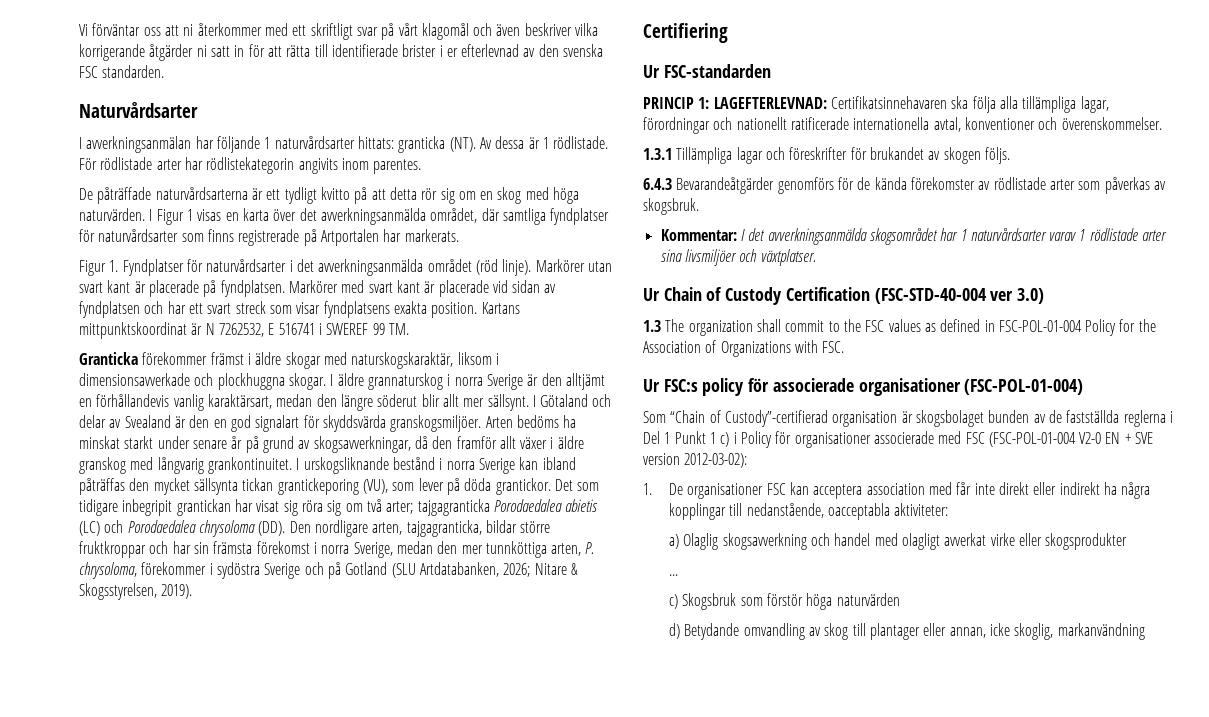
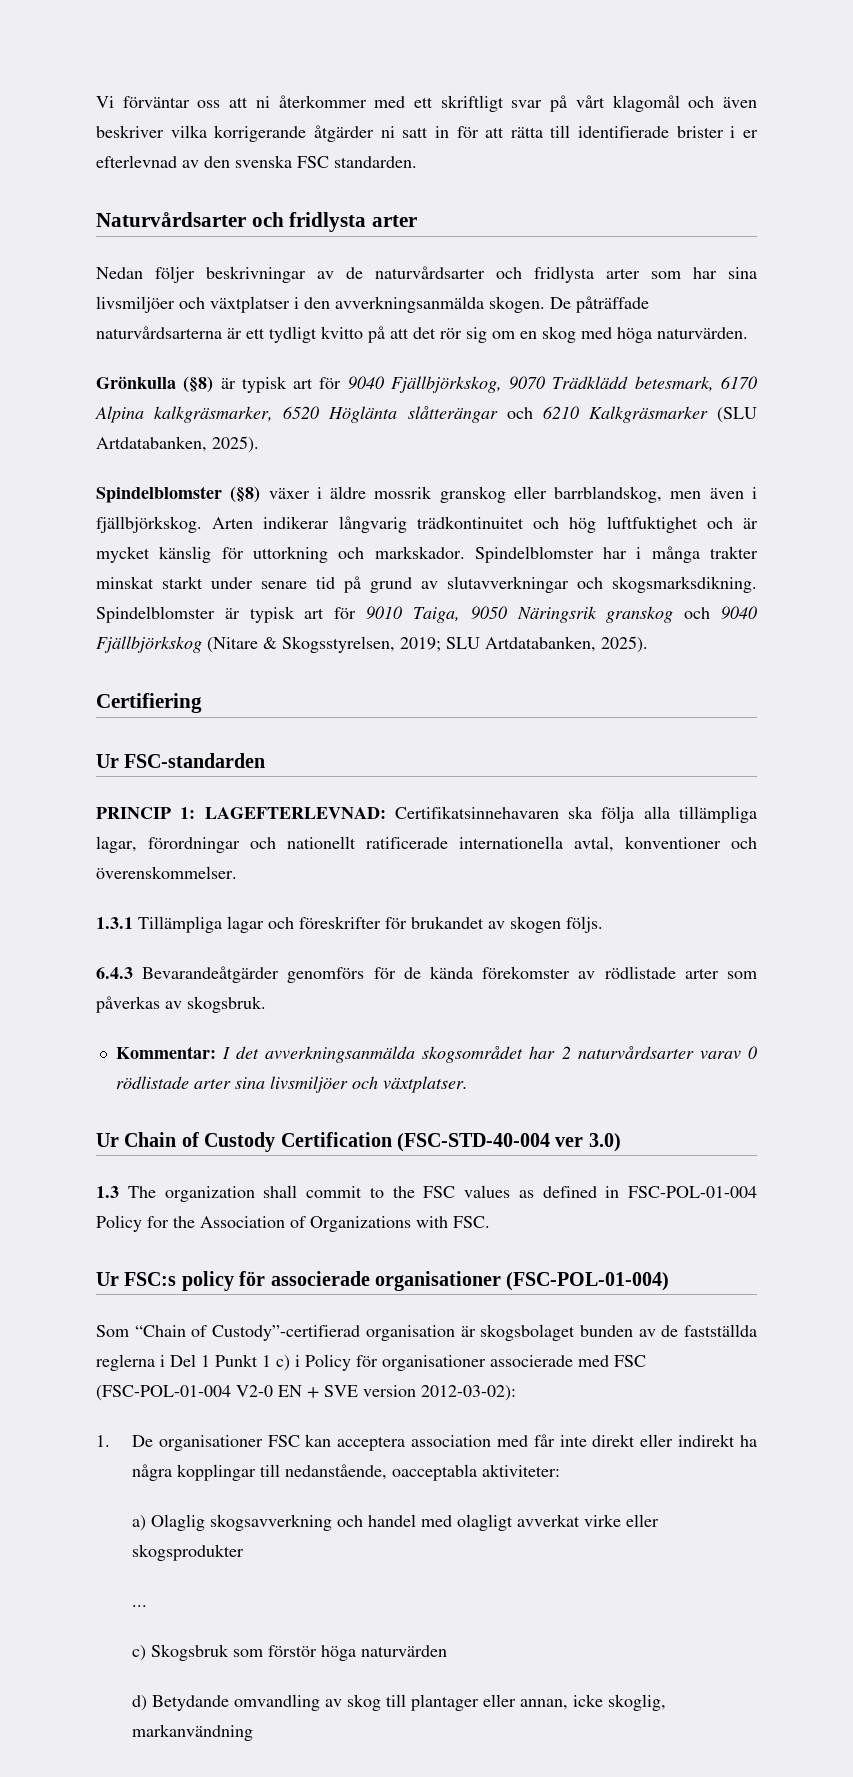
- Naturvårdsarter
- I avverkningsanmälan har följande 1 naturvårdsarter hittats: granticka (NT). Av dessa är 1 rödlistade. För rödlistade arter har rödlistekategorin angivits inom parentes.
- De påträffade naturvårdsarterna är ett tydligt kvitto på att detta rör sig om en skog med höga naturvärden. I Figur 1 visas en karta över det avverkningsanmälda området, där samtliga fyndplatser för naturvårdsarter som finns registrerade på Artportalen har markerats.
- Figur 1. Fyndplatser för naturvårdsarter i det avverkningsanmälda området (röd linje). Markörer utan svart kant är placerade på fyndplatsen. Markörer med svart kant är placerade vid sidan av fyndplatsen och har ett svart streck som visar fyndplatsens exakta position. Kartans mittpunktskoordinat är N 7262532, E 516741 i SWEREF 99 TM.
- Granticka förekommer främst i äldre skogar med naturskogskaraktär, liksom i dimensionsavverkade och plockhuggna skogar. I äldre grannaturskog i norra Sverige är den alltjämt en förhållandevis vanlig karaktärsart, medan den längre söderut blir allt mer sällsynt. I Götaland och delar av Svealand är den en god signalart för skyddsvärda granskogsmiljöer. Arten bedöms ha minskat starkt under senare år på grund av skogsavverkningar, då den framför allt växer i äldre granskog med långvarig grankontinuitet. I urskogsliknande bestånd i norra Sverige kan ibland påträffas den mycket sällsynta tickan grantickeporing (VU), som lever på döda grantickor. Det som tidigare inbegripit grantickan har visat sig röra sig om två arter; tajgagranticka Porodaedalea abietis (LC) och Porodaedalea chrysoloma (DD). Den nordligare arten, tajgagranticka, bildar större fruktkroppar och har sin främsta förekomst i norra Sverige, medan den mer tunnköttiga arten, P. chrysoloma, förekommer i sydöstra Sverige och på Gotland (SLU Artdatabanken, 2026; Nitare & Skogsstyrelsen, 2019).
+ Naturvårdsarter och fridlysta arter
+ Nedan följer beskrivningar av de naturvårdsarter och fridlysta arter som har sina livsmiljöer och växtplatser i den avverkningsanmälda skogen. De påträffade naturvårdsarterna är ett tydligt kvitto på att det rör sig om en skog med höga naturvärden.
+ Grönkulla (§8) är typisk art för 9040 Fjällbjörkskog, 9070 Trädklädd betesmark, 6170 Alpina kalkgräsmarker, 6520 Höglänta slåtterängar och 6210 Kalkgräsmarker (SLU Artdatabanken, 2025).
+ Spindelblomster (§8) växer i äldre mossrik granskog eller barrblandskog, men även i fjällbjörkskog. Arten indikerar långvarig trädkontinuitet och hög luftfuktighet och är mycket känslig för uttorkning och markskador. Spindelblomster har i många trakter minskat starkt under senare tid på grund av slutavverkningar och skogsmarksdikning. Spindelblomster är typisk art för 9010 Taiga, 9050 Näringsrik granskog och 9040 Fjällbjörkskog (Nitare & Skogsstyrelsen, 2019; SLU Artdatabanken, 2025).
- Kommentar: I det avverkningsanmälda skogsområdet har 1 naturvårdsarter varav 1 rödlistade arter sina livsmiljöer och växtplatser.
+ Kommentar: I det avverkningsanmälda skogsområdet har 2 naturvårdsarter varav 0 rödlistade arter sina livsmiljöer och växtplatser.

